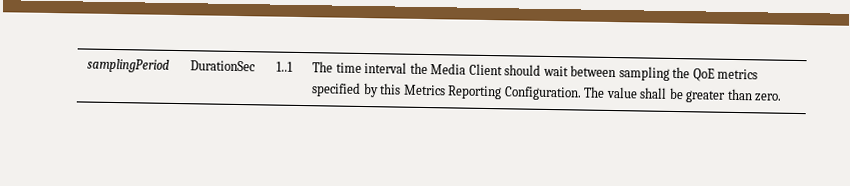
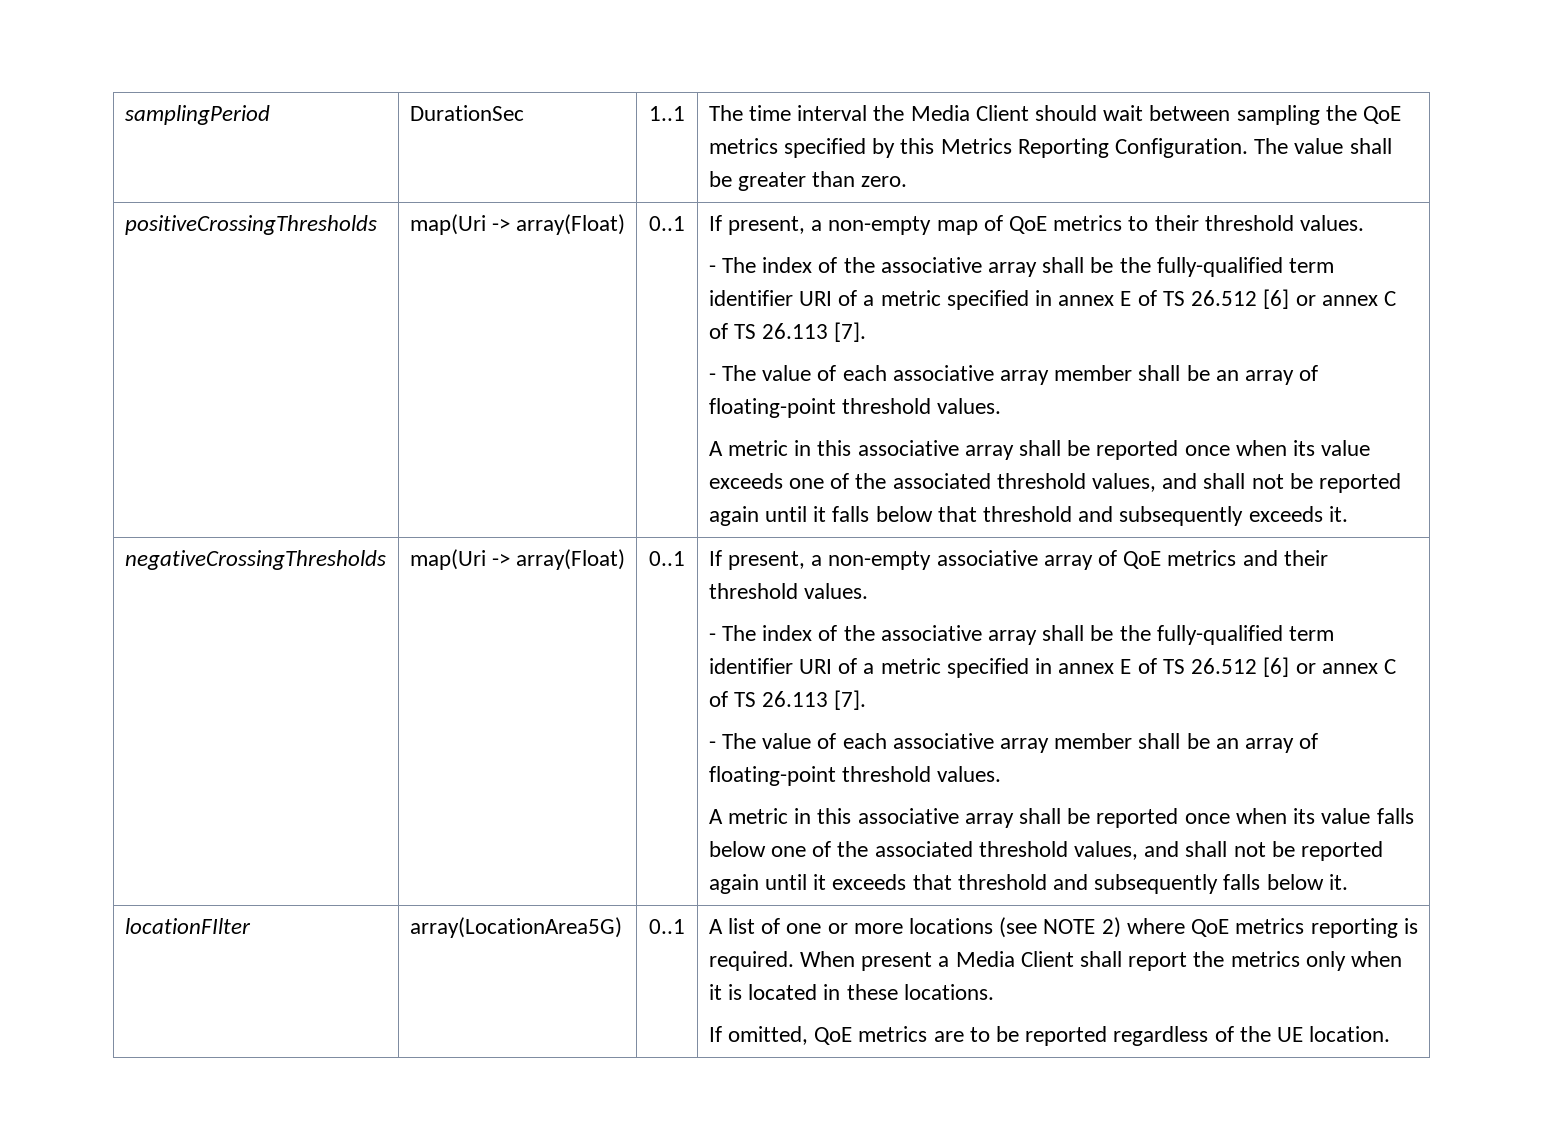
+ positiveCrossingThresholds | map(Uri -> array(Float) | 0..1 | If present, a non-empty map of QoE metrics to their threshold values.
+ - The index of the associative array shall be the fully-qualified term identifier URI of a metric specified in annex E of TS 26.512 [6] or annex C of TS 26.113 [7].
+ - The value of each associative array member shall be an array of floating-point threshold values.
+ A metric in this associative array shall be reported once when its value exceeds one of the associated threshold values, and shall not be reported again until it falls below that threshold and subsequently exceeds it.
+ negativeCrossingThresholds | map(Uri -> array(Float) | 0..1 | If present, a non-empty associative array of QoE metrics and their threshold values.
+ - The index of the associative array shall be the fully-qualified term identifier URI of a metric specified in annex E of TS 26.512 [6] or annex C of TS 26.113 [7].
+ - The value of each associative array member shall be an array of floating-point threshold values.
+ A metric in this associative array shall be reported once when its value falls below one of the associated threshold values, and shall not be reported again until it exceeds that threshold and subsequently falls below it.
+ locationFIlter | array(LocationArea5G) | 0..1 | A list of one or more locations (see NOTE 2) where QoE metrics reporting is required. When present a Media Client shall report the metrics only when it is located in these locations.
+ If omitted, QoE metrics are to be reported regardless of the UE location.

